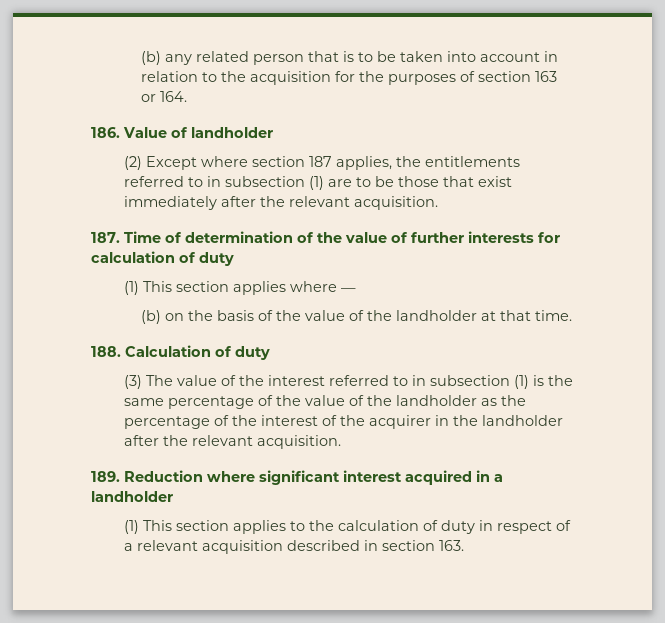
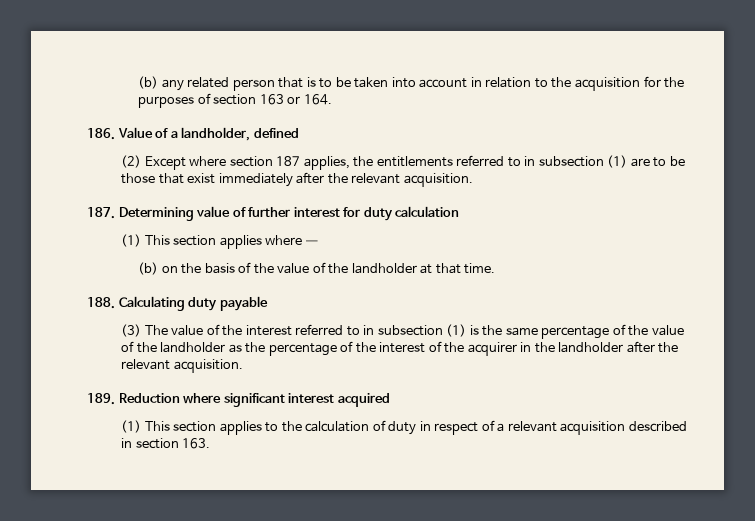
- 186. Value of landholder
+ 186. Value of a landholder, defined
- 187. Time of determination of the value of further interests for calculation of duty
+ 187. Determining value of further interest for duty calculation
- 188. Calculation of duty
+ 188. Calculating duty payable
- 189. Reduction where significant interest acquired in a landholder
+ 189. Reduction where significant interest acquired

